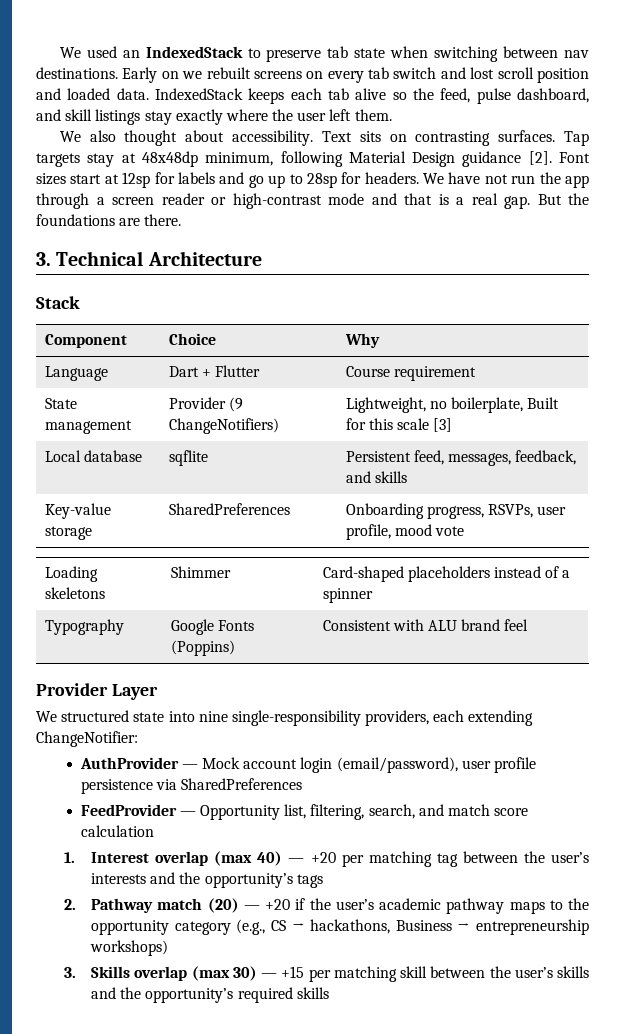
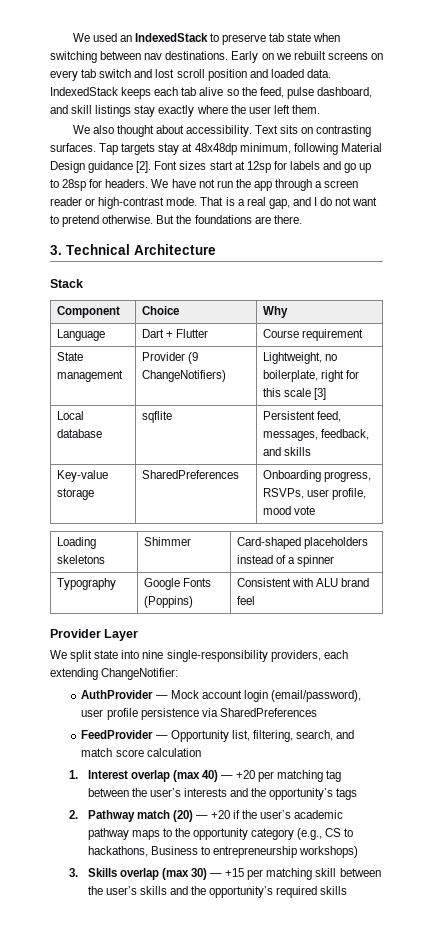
- We have not run the app through a screen reader or high-contrast mode and that is a real gap.
+ We have not run the app through a screen reader or high-contrast mode. That is a real gap, and I do not want to pretend otherwise.
- State management | Provider (9 ChangeNotifiers) | Lightweight, no boilerplate, Built for this scale [3]
+ State management | Provider (9 ChangeNotifiers) | Lightweight, no boilerplate, right for this scale [3]
- We structured state into nine single-responsibility providers, each extending ChangeNotifier:
+ We split state into nine single-responsibility providers, each extending ChangeNotifier:
- 2. Pathway match (20) — +20 if the user’s academic pathway maps to the opportunity category (e.g., CS → hackathons, Business → entrepreneurship workshops)
+ 2. Pathway match (20) — +20 if the user’s academic pathway maps to the opportunity category (e.g., CS to hackathons, Business to entrepreneurship workshops)

